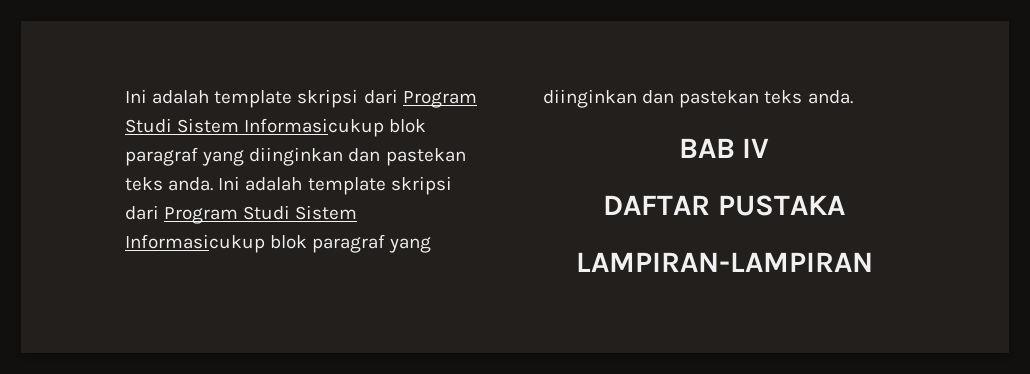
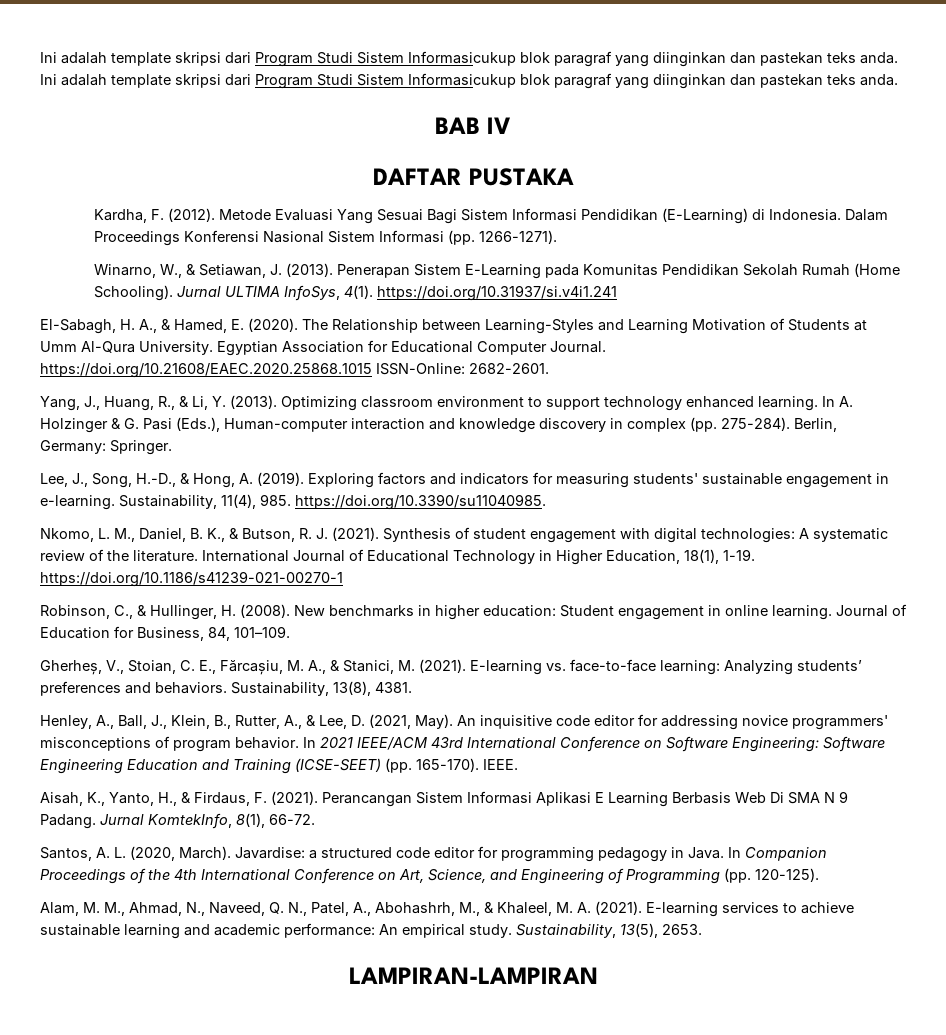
+ Kardha, F. (2012). Metode Evaluasi Yang Sesuai Bagi Sistem Informasi Pendidikan (E-Learning) di Indonesia. Dalam Proceedings Konferensi Nasional Sistem Informasi (pp. 1266-1271).
+ Winarno, W., & Setiawan, J. (2013). Penerapan Sistem E-Learning pada Komunitas Pendidikan Sekolah Rumah (Home Schooling). Jurnal ULTIMA InfoSys, 4(1). https://doi.org/10.31937/si.v4i1.241
+ El-Sabagh, H. A., & Hamed, E. (2020). The Relationship between Learning-Styles and Learning Motivation of Students at Umm Al-Qura University. Egyptian Association for Educational Computer Journal. https://doi.org/10.21608/EAEC.2020.25868.1015 ISSN-Online: 2682-2601.
+ Yang, J., Huang, R., & Li, Y. (2013). Optimizing classroom environment to support technology enhanced learning. In A. Holzinger & G. Pasi (Eds.), Human-computer interaction and knowledge discovery in complex (pp. 275-284). Berlin, Germany: Springer.
+ Lee, J., Song, H.-D., & Hong, A. (2019). Exploring factors and indicators for measuring students' sustainable engagement in e-learning. Sustainability, 11(4), 985. https://doi.org/10.3390/su11040985.
+ Nkomo, L. M., Daniel, B. K., & Butson, R. J. (2021). Synthesis of student engagement with digital technologies: A systematic review of the literature. International Journal of Educational Technology in Higher Education, 18(1), 1-19. https://doi.org/10.1186/s41239-021-00270-1
+ Robinson, C., & Hullinger, H. (2008). New benchmarks in higher education: Student engagement in online learning. Journal of Education for Business, 84, 101–109.
+ Gherheș, V., Stoian, C. E., Fărcașiu, M. A., & Stanici, M. (2021). E-learning vs. face-to-face learning: Analyzing students’ preferences and behaviors. Sustainability, 13(8), 4381.
+ Henley, A., Ball, J., Klein, B., Rutter, A., & Lee, D. (2021, May). An inquisitive code editor for addressing novice programmers' misconceptions of program behavior. In 2021 IEEE/ACM 43rd International Conference on Software Engineering: Software Engineering Education and Training (ICSE-SEET) (pp. 165-170). IEEE.
+ Aisah, K., Yanto, H., & Firdaus, F. (2021). Perancangan Sistem Informasi Aplikasi E Learning Berbasis Web Di SMA N 9 Padang. Jurnal KomtekInfo, 8(1), 66-72.
+ Santos, A. L. (2020, March). Javardise: a structured code editor for programming pedagogy in Java. In Companion Proceedings of the 4th International Conference on Art, Science, and Engineering of Programming (pp. 120-125).
+ Alam, M. M., Ahmad, N., Naveed, Q. N., Patel, A., Abohashrh, M., & Khaleel, M. A. (2021). E-learning services to achieve sustainable learning and academic performance: An empirical study. Sustainability, 13(5), 2653.

